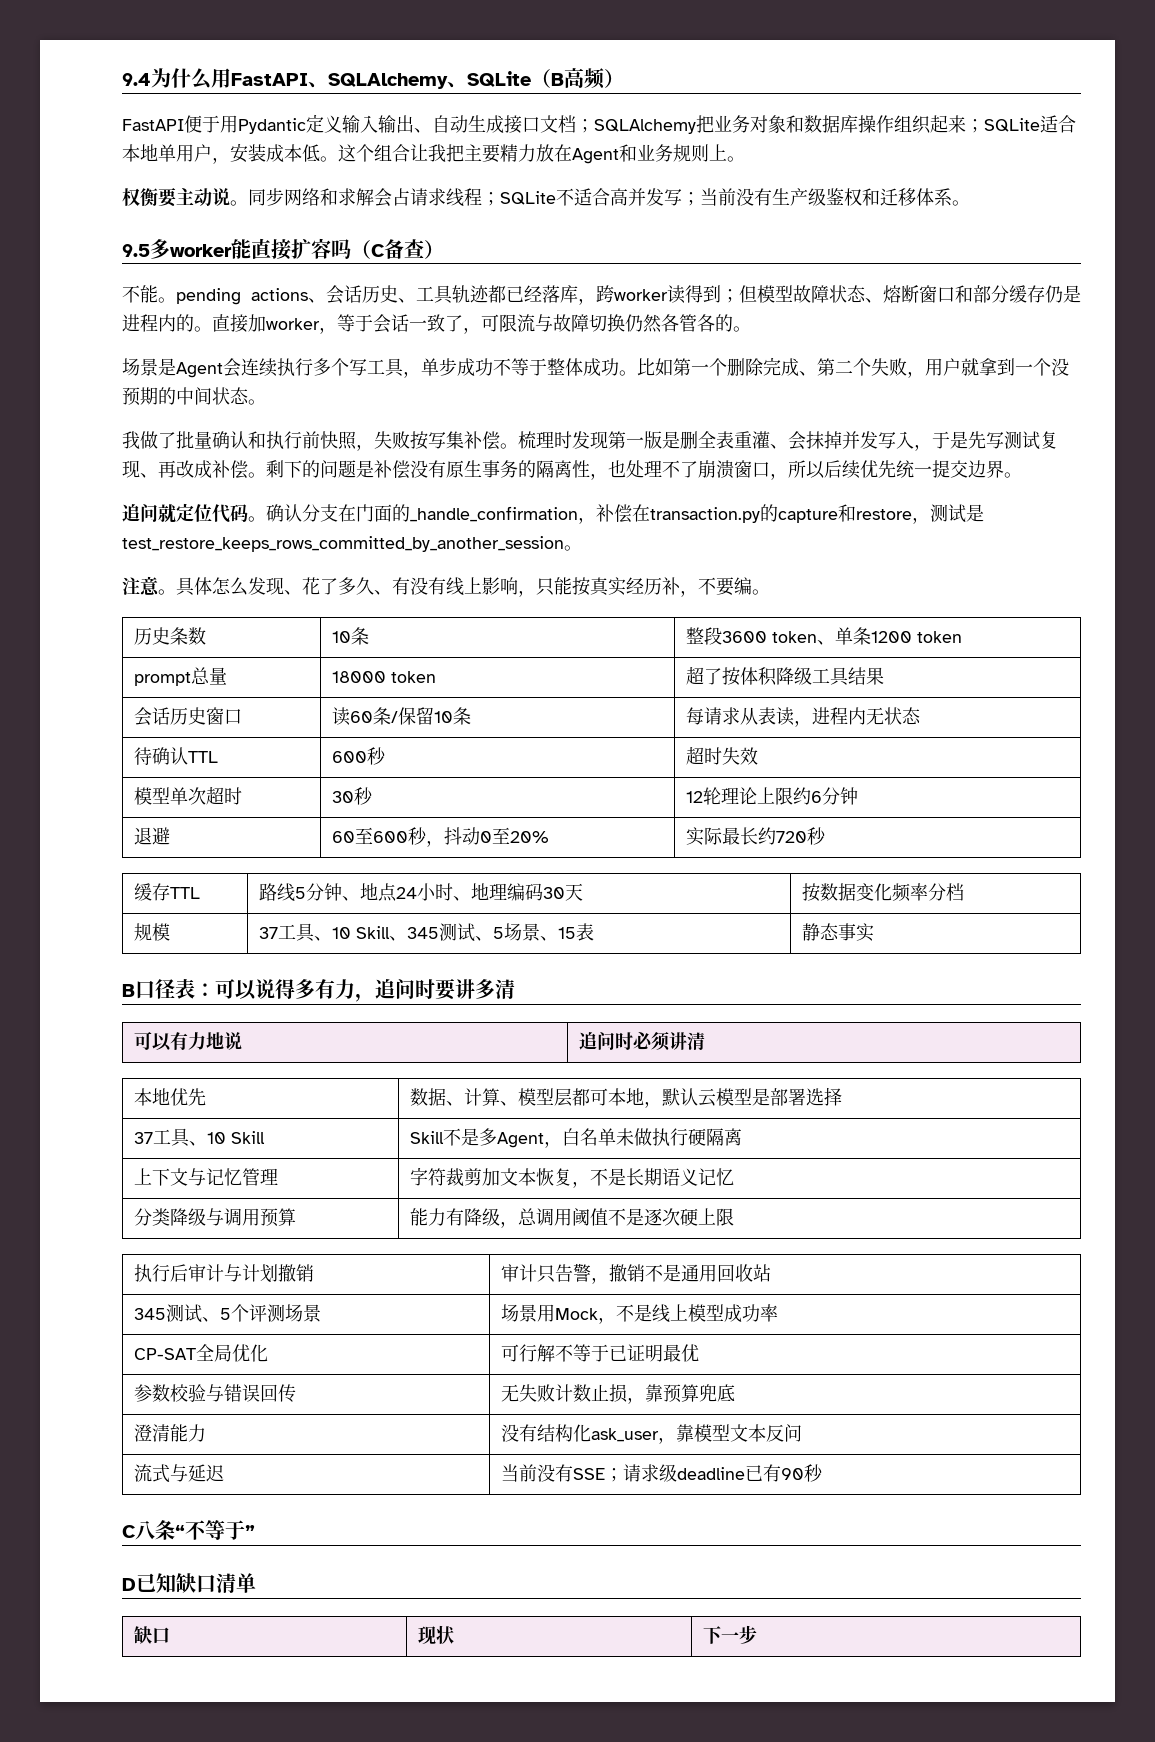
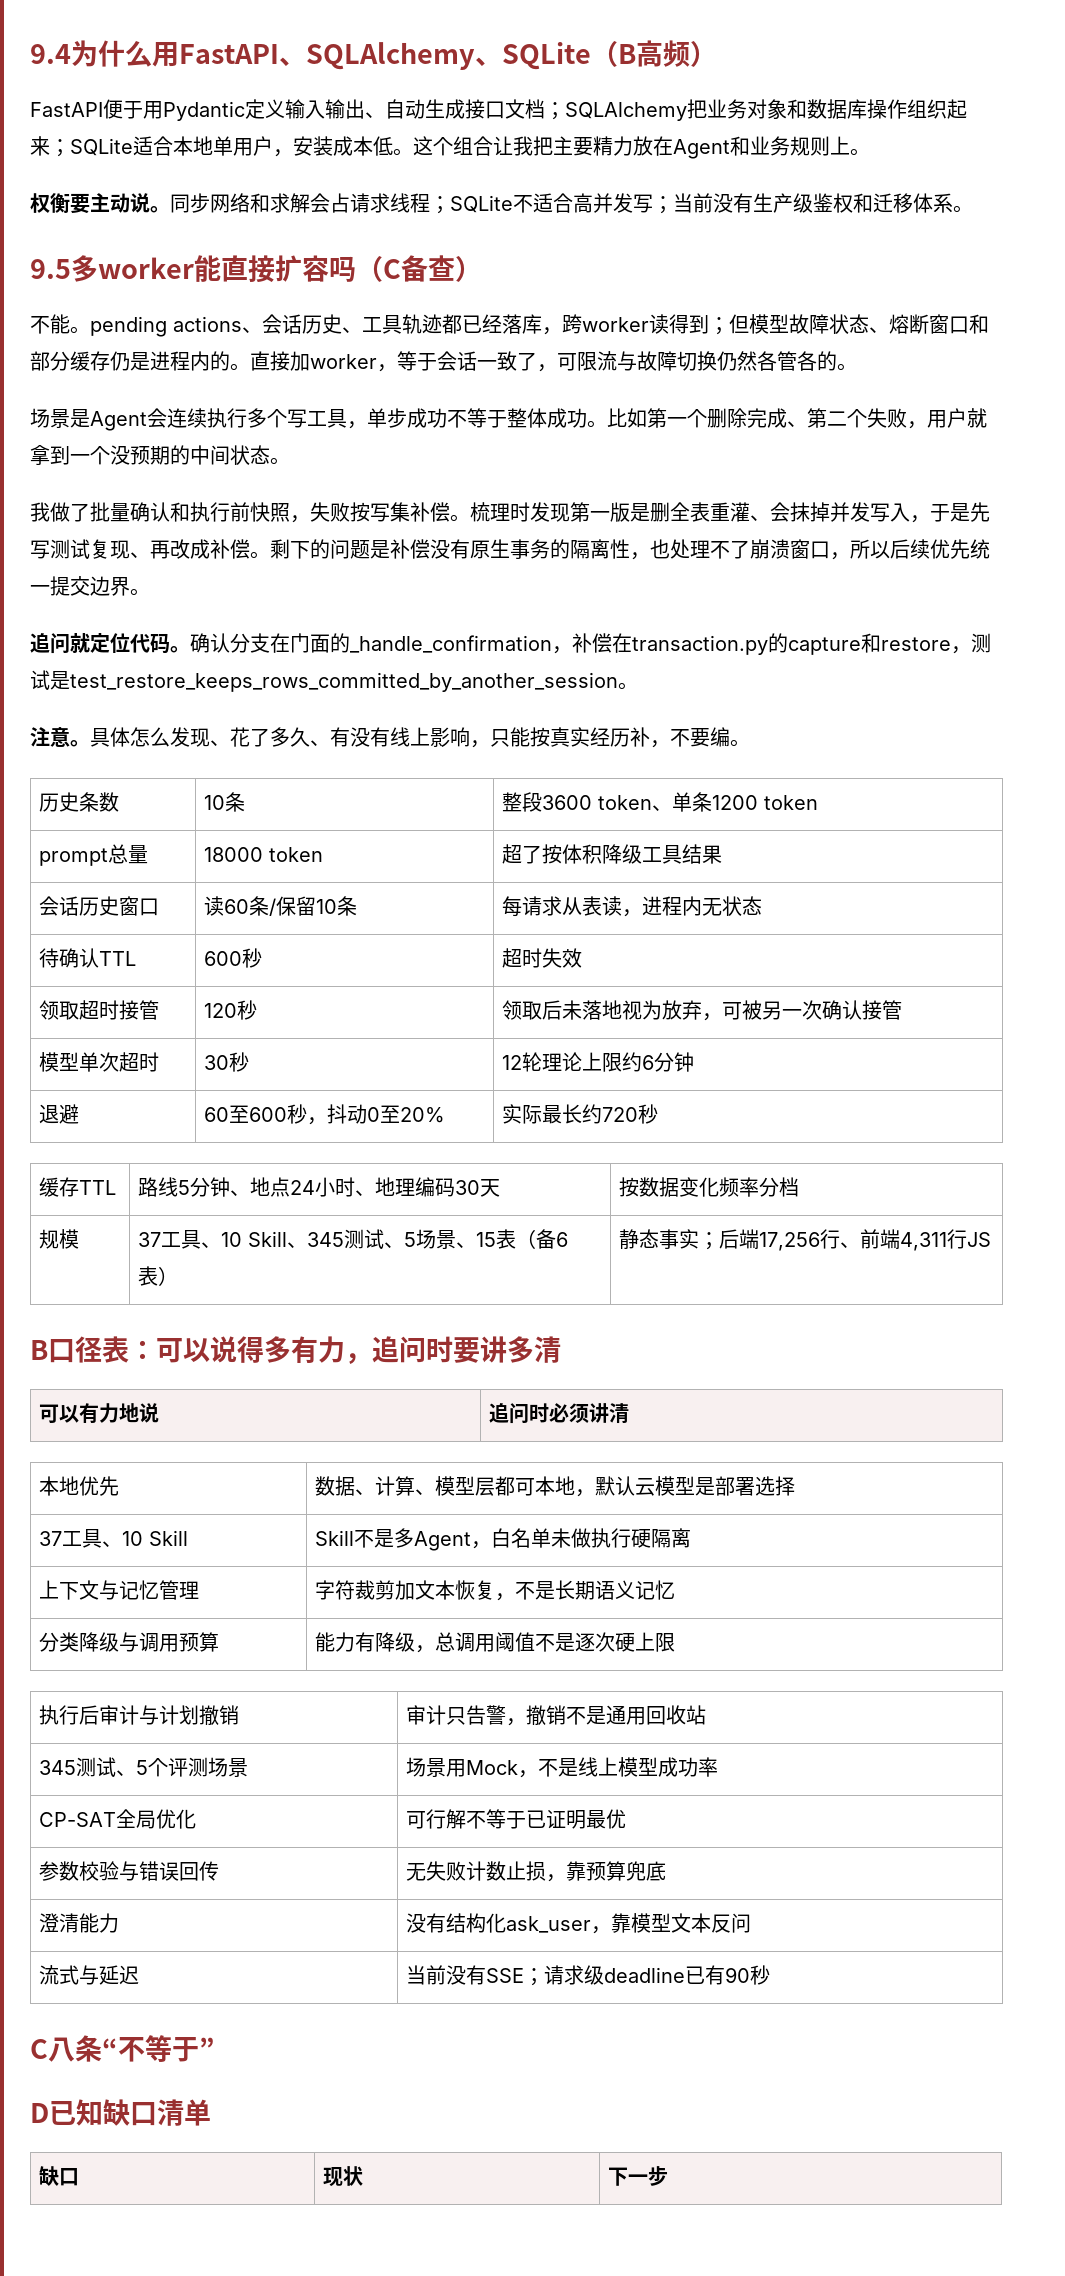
+ 领取超时接管 | 120秒 | 领取后未落地视为放弃，可被另一次确认接管
- 规模 | 37工具、10 Skill、345测试、5场景、15表 | 静态事实
+ 规模 | 37工具、10 Skill、345测试、5场景、15表（备6表） | 静态事实；后端17,256行、前端4,311行JS

